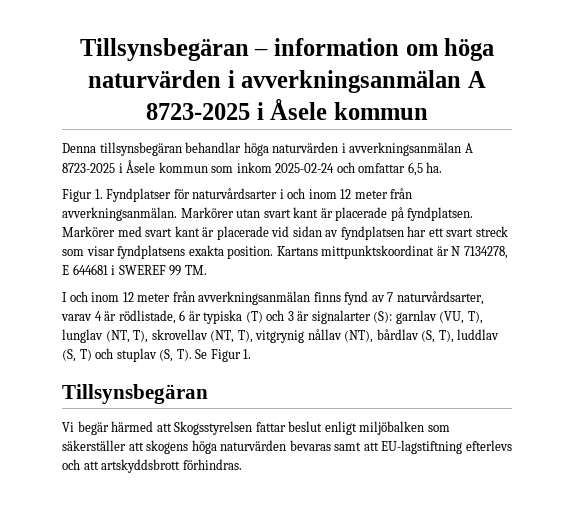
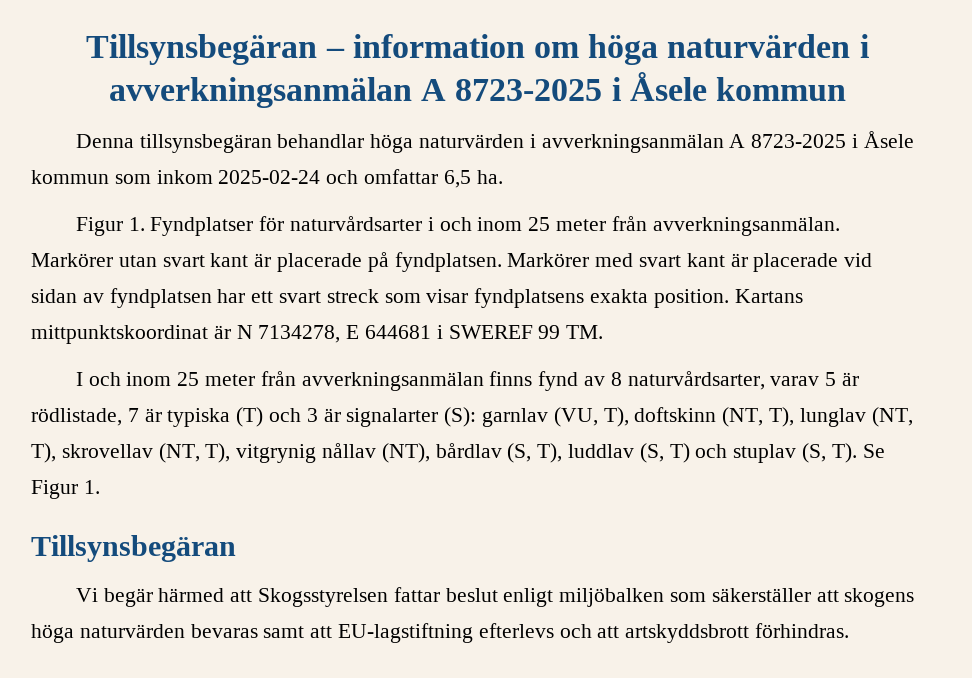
- Figur 1. Fyndplatser för naturvårdsarter i och inom 12 meter från avverkningsanmälan.
+ Figur 1. Fyndplatser för naturvårdsarter i och inom 25 meter från avverkningsanmälan.
- I och inom 12 meter från avverkningsanmälan finns fynd av 7 naturvårdsarter, varav 4 är rödlistade, 6 är typiska (T) och 3 är signalarter (S): garnlav (VU, T), lunglav (NT, T), skrovellav (NT, T), vitgrynig nållav (NT), bårdlav (S, T), luddlav (S, T) och stuplav (S, T). Se Figur 1.
+ I och inom 25 meter från avverkningsanmälan finns fynd av 8 naturvårdsarter, varav 5 är rödlistade, 7 är typiska (T) och 3 är signalarter (S): garnlav (VU, T), doftskinn (NT, T), lunglav (NT, T), skrovellav (NT, T), vitgrynig nållav (NT), bårdlav (S, T), luddlav (S, T) och stuplav (S, T). Se Figur 1.

